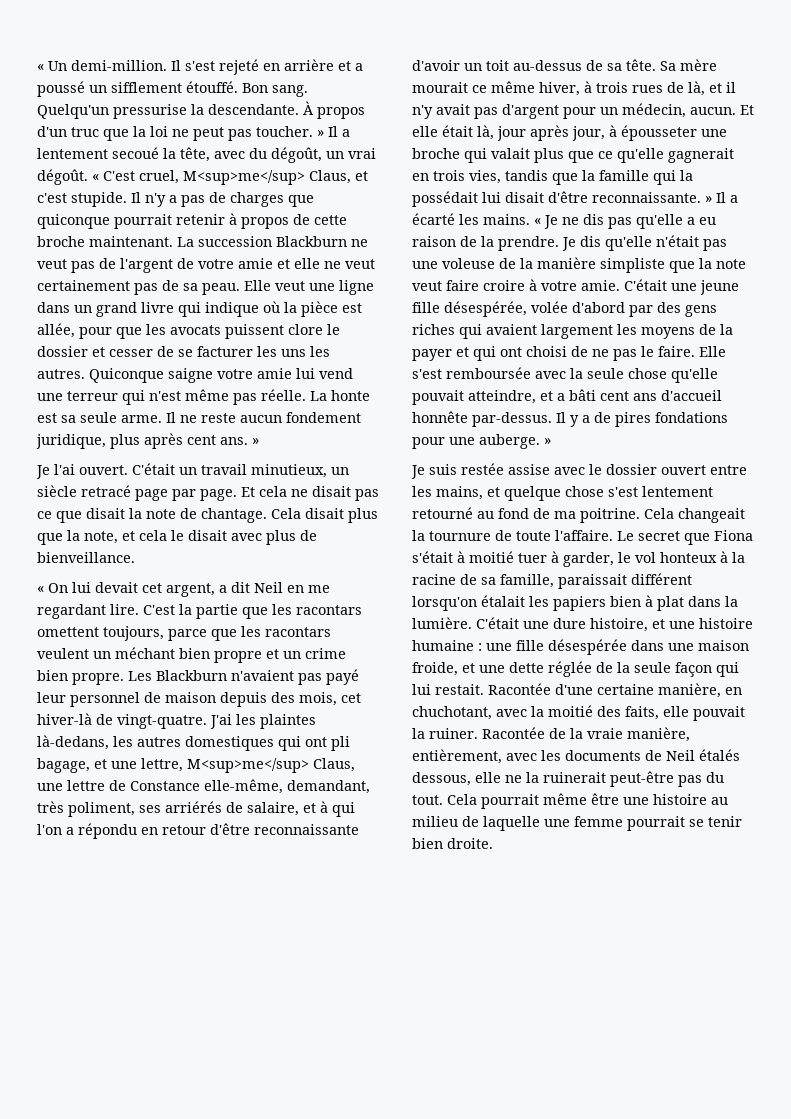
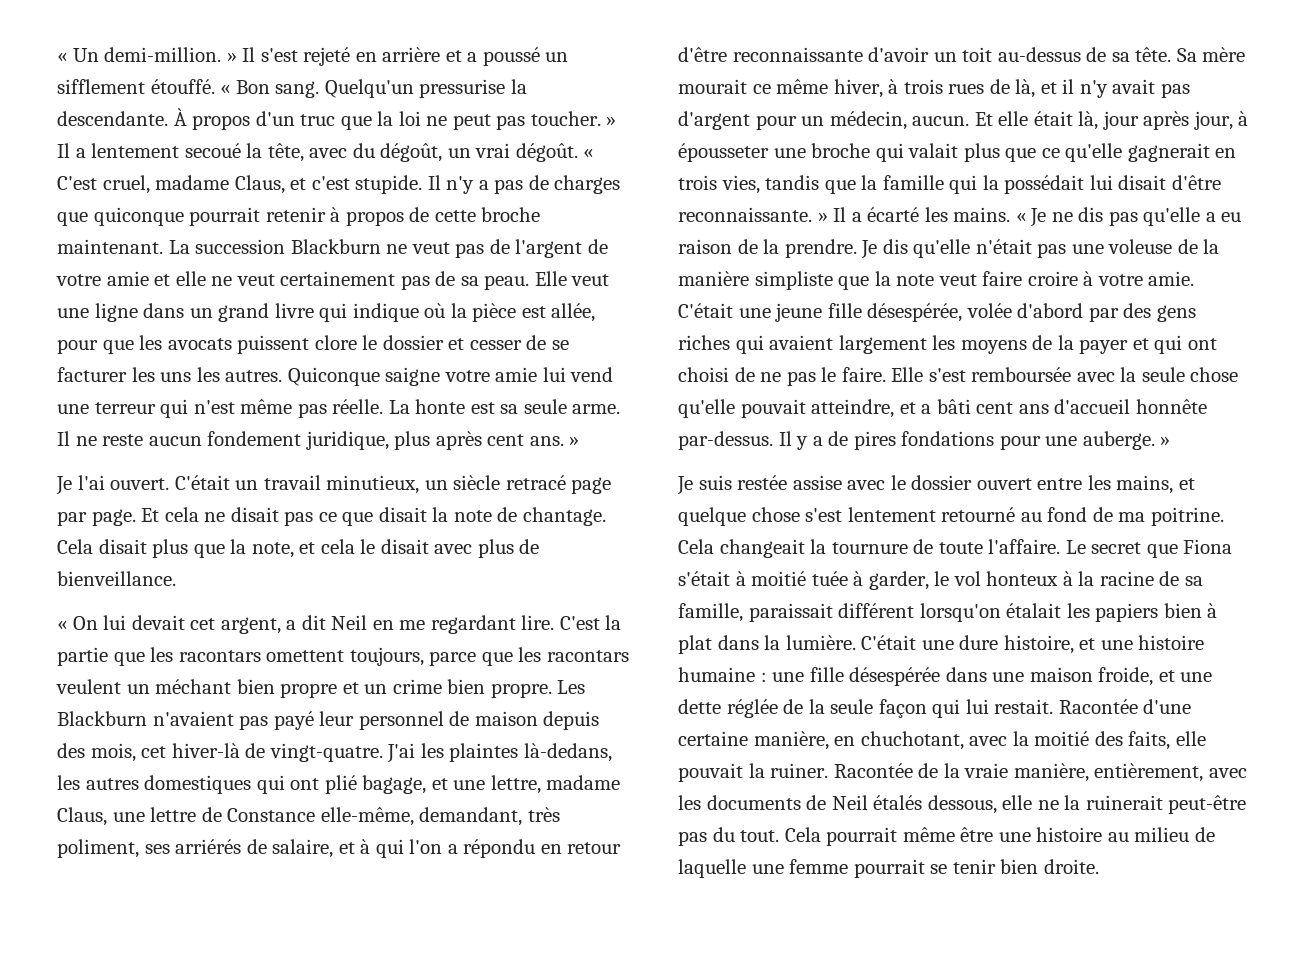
- « Un demi-million. Il s'est rejeté en arrière et a poussé un sifflement étouffé.
+ « Un demi-million. » Il s'est rejeté en arrière et a poussé un sifflement étouffé.
- Bon sang.
+ « Bon sang.
- « C'est cruel, M<sup>me</sup> Claus, et c'est stupide.
+ « C'est cruel, madame Claus, et c'est stupide.
- J'ai les plaintes là-dedans, les autres domestiques qui ont pli bagage, et une lettre, M<sup>me</sup> Claus, une lettre de Constance elle-même, demandant, très poliment, ses arriérés de salaire, et à qui l'on a répondu en retour d'être reconnaissante d'avoir un toit au-dessus de sa tête.
+ J'ai les plaintes là-dedans, les autres domestiques qui ont plié bagage, et une lettre, madame Claus, une lettre de Constance elle-même, demandant, très poliment, ses arriérés de salaire, et à qui l'on a répondu en retour d'être reconnaissante d'avoir un toit au-dessus de sa tête.
- Le secret que Fiona s'était à moitié tuer à garder, le vol honteux à la racine de sa famille, paraissait différent lorsqu'on étalait les papiers bien à plat dans la lumière.
+ Le secret que Fiona s'était à moitié tuée à garder, le vol honteux à la racine de sa famille, paraissait différent lorsqu'on étalait les papiers bien à plat dans la lumière.

